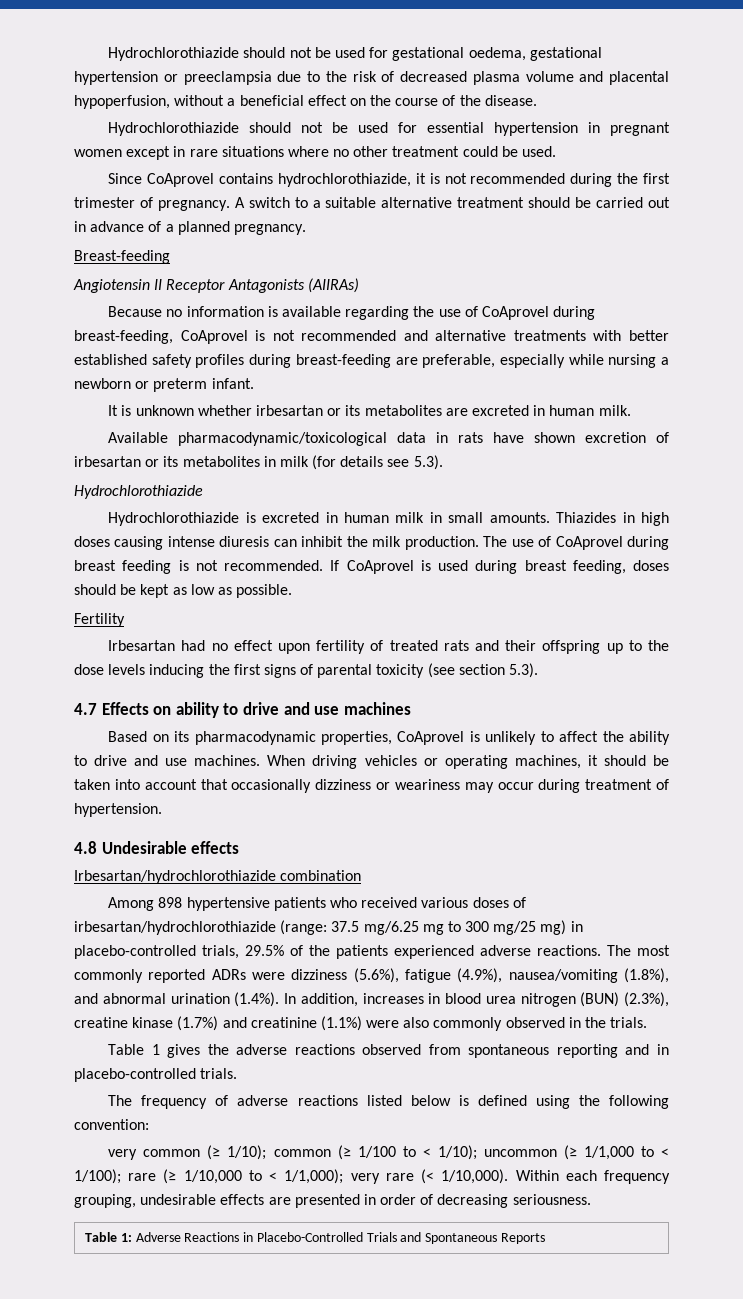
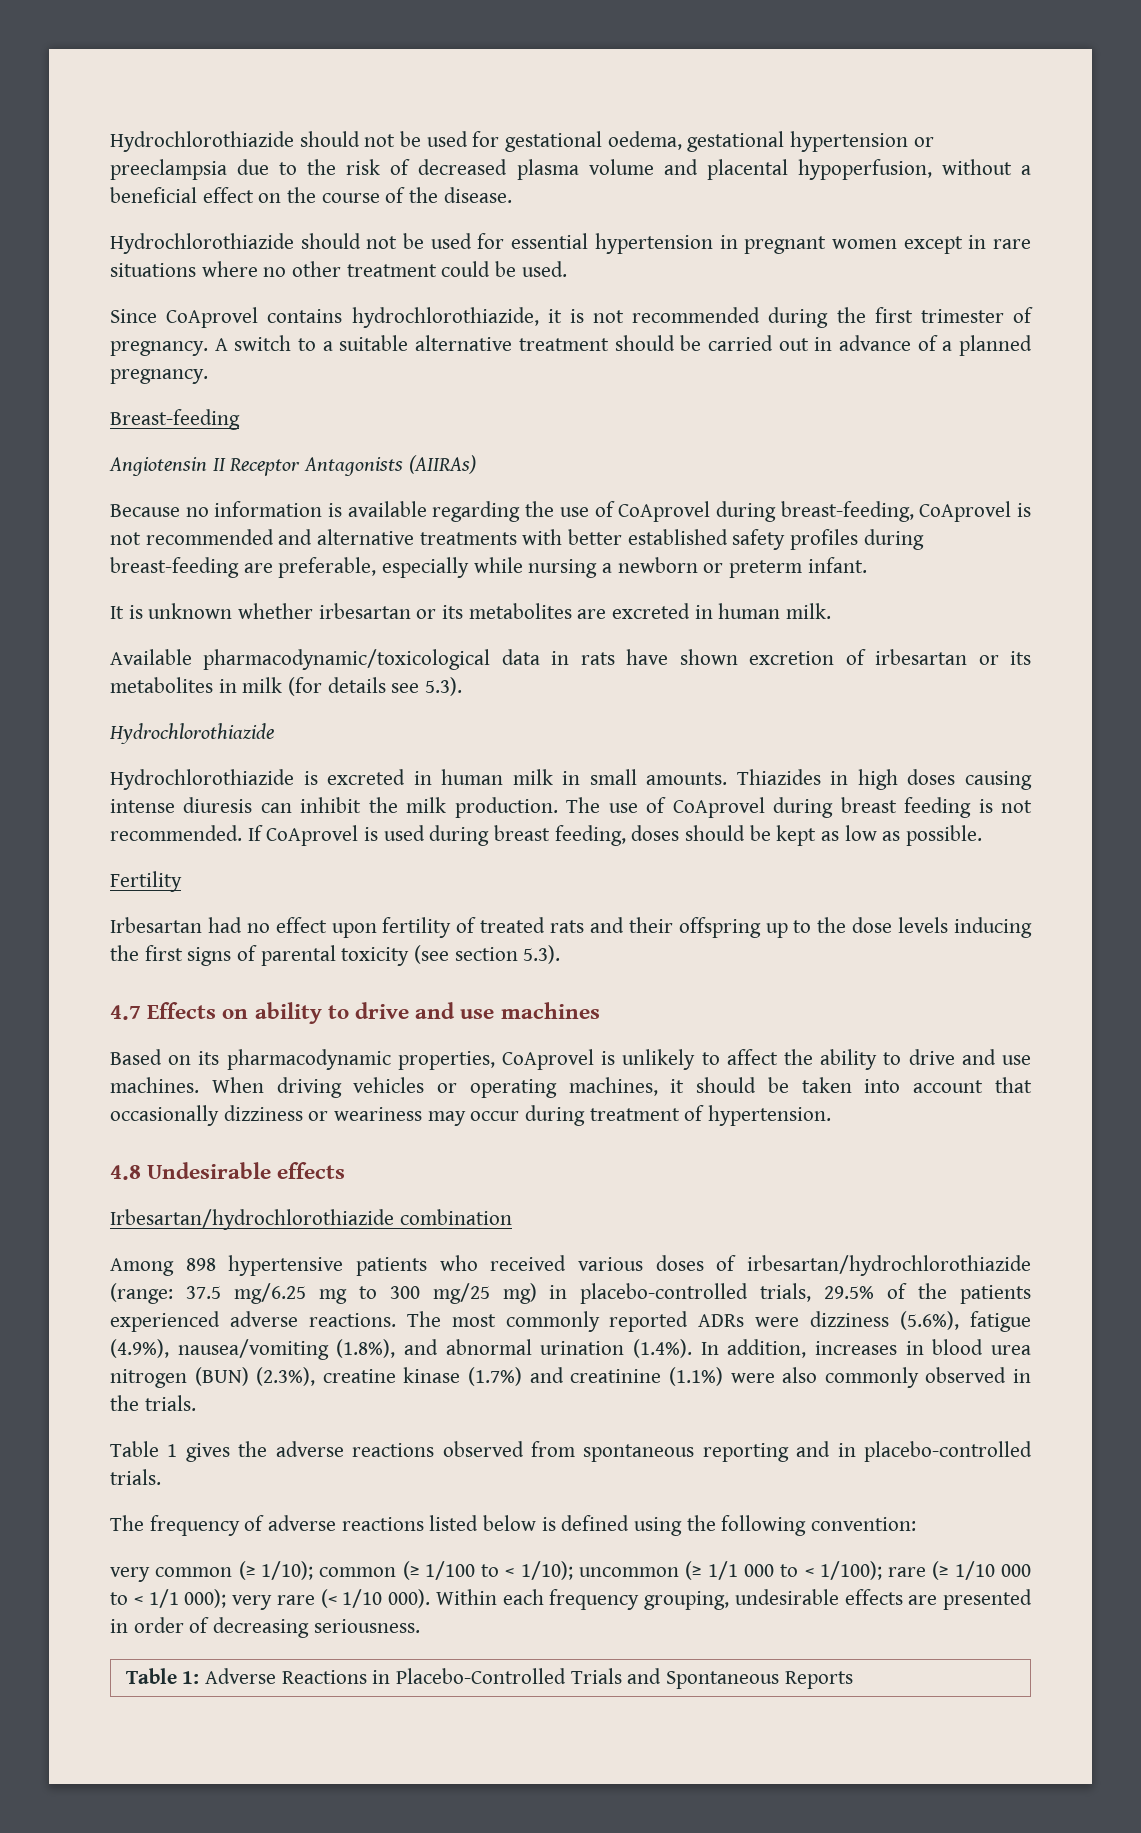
- very common (≥ 1/10); common (≥ 1/100 to < 1/10); uncommon (≥ 1/1,000 to < 1/100); rare (≥ 1/10,000 to < 1/1,000); very rare (< 1/10,000).
+ very common (≥ 1/10); common (≥ 1/100 to < 1/10); uncommon (≥ 1/1 000 to < 1/100); rare (≥ 1/10 000 to < 1/1 000); very rare (< 1/10 000).

